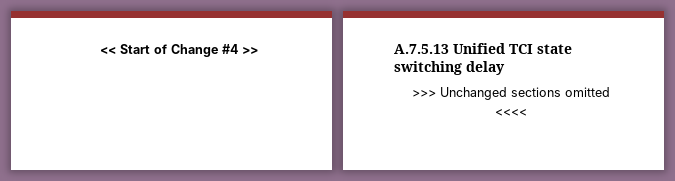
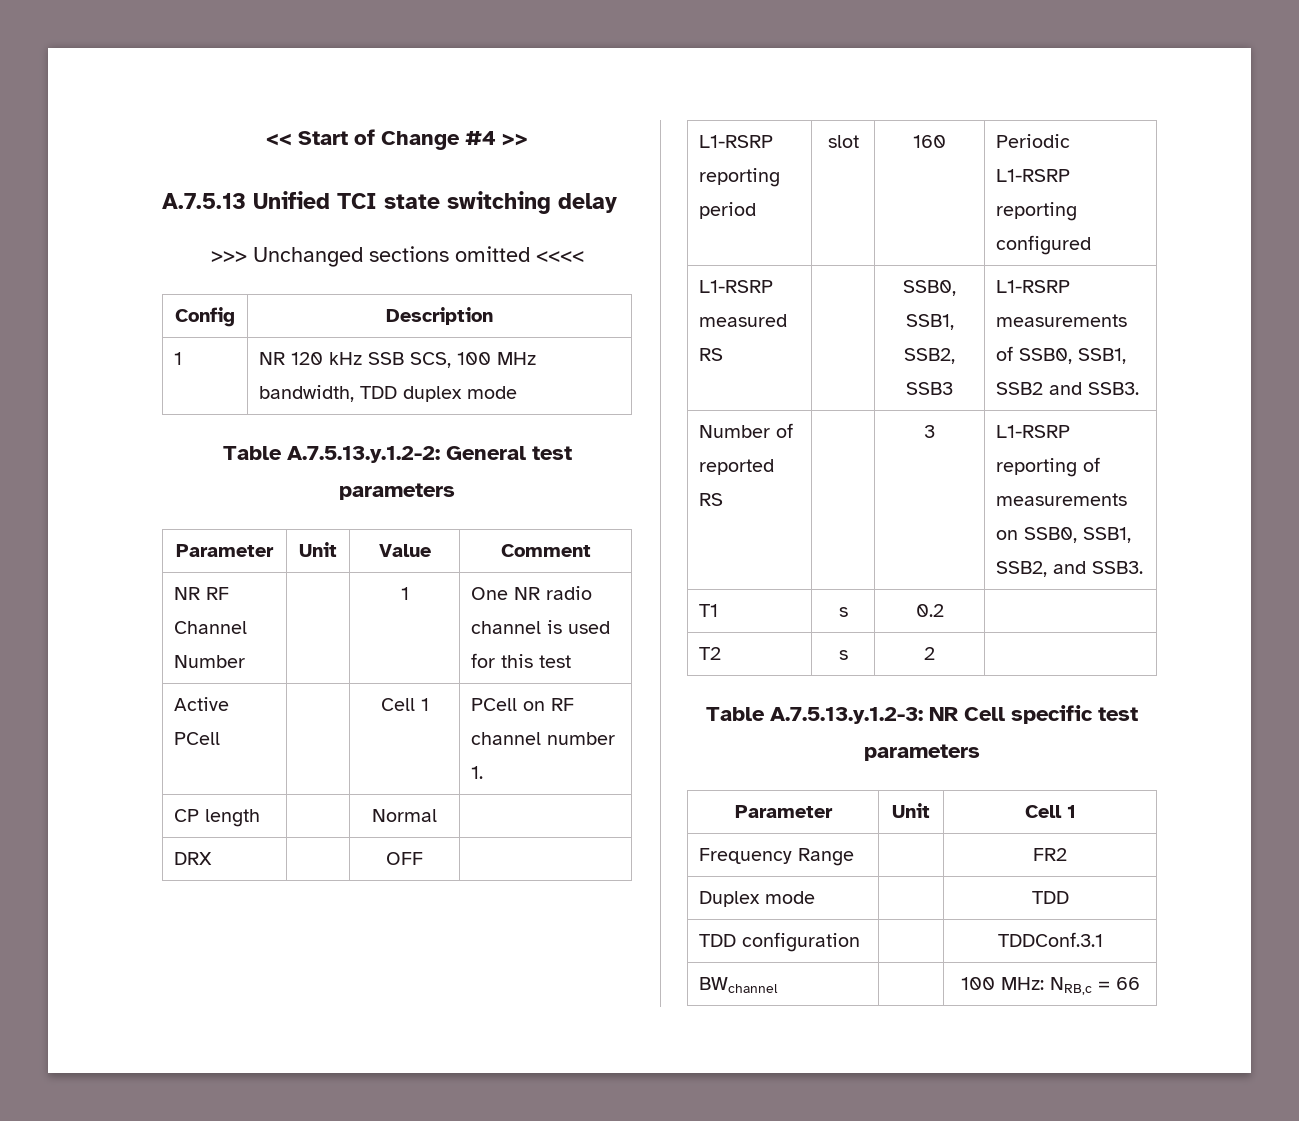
+ Config | Description
+ 1 | NR 120 kHz SSB SCS, 100 MHz bandwidth, TDD duplex mode
+ Table A.7.5.13.y.1.2-2: General test parameters
+ Parameter | Unit | Value | Comment
+ NR RF Channel Number | | 1 | One NR radio channel is used for this test
+ Active PCell | | Cell 1 | PCell on RF channel number 1.
+ CP length | | Normal |
+ DRX | | OFF |
+ L1-RSRP reporting period | slot | 160 | Periodic L1-RSRP reporting configured
+ L1-RSRP measured RS | | SSB0, SSB1, SSB2, SSB3 | L1-RSRP measurements of SSB0, SSB1, SSB2 and SSB3.
+ Number of reported RS | | 3 | L1-RSRP reporting of measurements on SSB0, SSB1, SSB2, and SSB3.
+ T1 | s | 0.2 |
+ T2 | s | 2 |
+ Table A.7.5.13.y.1.2-3: NR Cell specific test parameters
+ Parameter | Unit | Cell 1
+ Frequency Range | | FR2
+ Duplex mode | | TDD
+ TDD configuration | | TDDConf.3.1
+ BWchannel | | 100 MHz: NRB,c = 66

